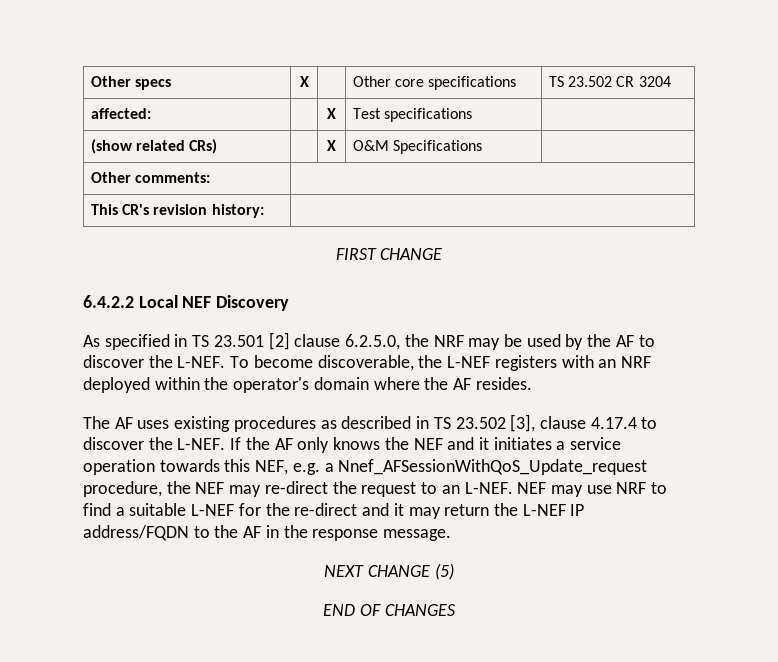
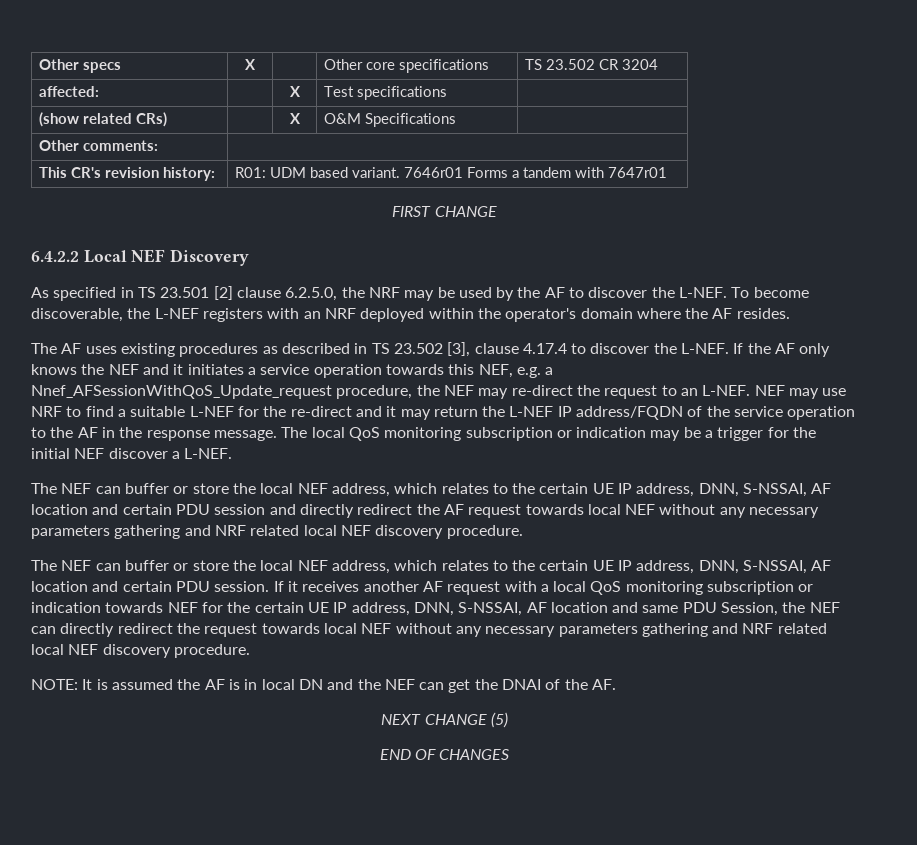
- This CR's revision history: |
+ This CR's revision history: | R01: UDM based variant. 7646r01 Forms a tandem with 7647r01
- NEF may use NRF to find a suitable L-NEF for the re-direct and it may return the L-NEF IP address/FQDN to the AF in the response message.
+ NEF may use NRF to find a suitable L-NEF for the re-direct and it may return the L-NEF IP address/FQDN of the service operation to the AF in the response message. The local QoS monitoring subscription or indication may be a trigger for the initial NEF discover a L-NEF.
+ The NEF can buffer or store the local NEF address, which relates to the certain UE IP address, DNN, S-NSSAI, AF location and certain PDU session and directly redirect the AF request towards local NEF without any necessary parameters gathering and NRF related local NEF discovery procedure.
+ The NEF can buffer or store the local NEF address, which relates to the certain UE IP address, DNN, S-NSSAI, AF location and certain PDU session. If it receives another AF request with a local QoS monitoring subscription or indication towards NEF for the certain UE IP address, DNN, S-NSSAI, AF location and same PDU Session, the NEF can directly redirect the request towards local NEF without any necessary parameters gathering and NRF related local NEF discovery procedure.
+ NOTE: It is assumed the AF is in local DN and the NEF can get the DNAI of the AF.

